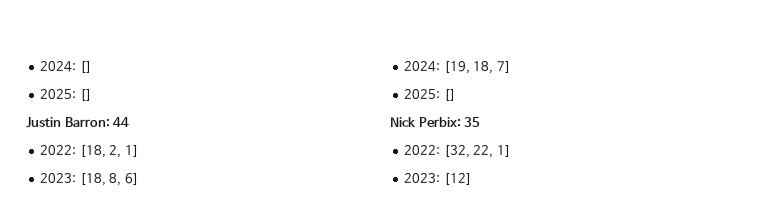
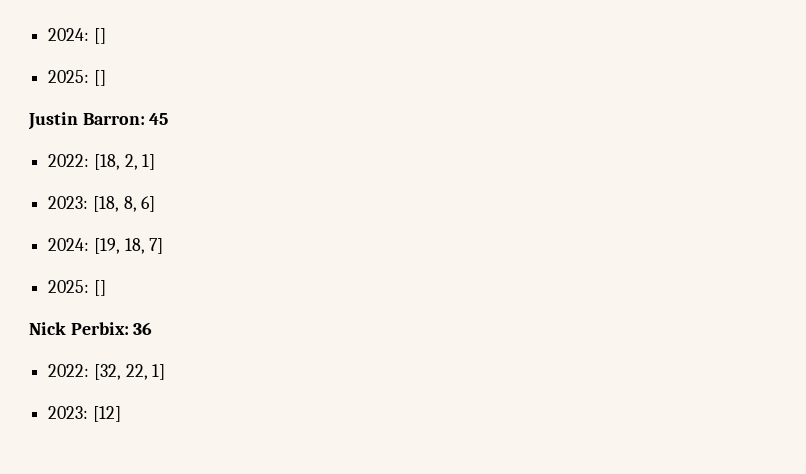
- Justin Barron: 44
+ Justin Barron: 45
- Nick Perbix: 35
+ Nick Perbix: 36

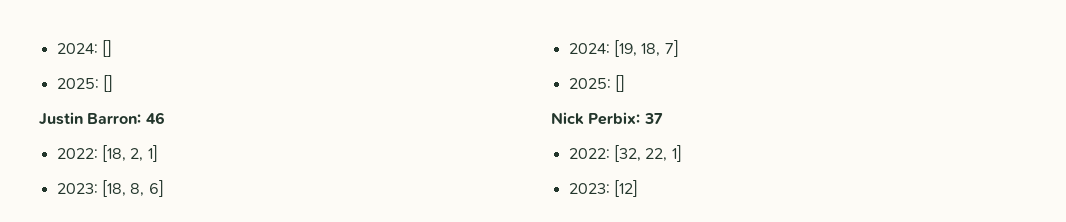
- Justin Barron: 45
+ Justin Barron: 46
- Nick Perbix: 36
+ Nick Perbix: 37

